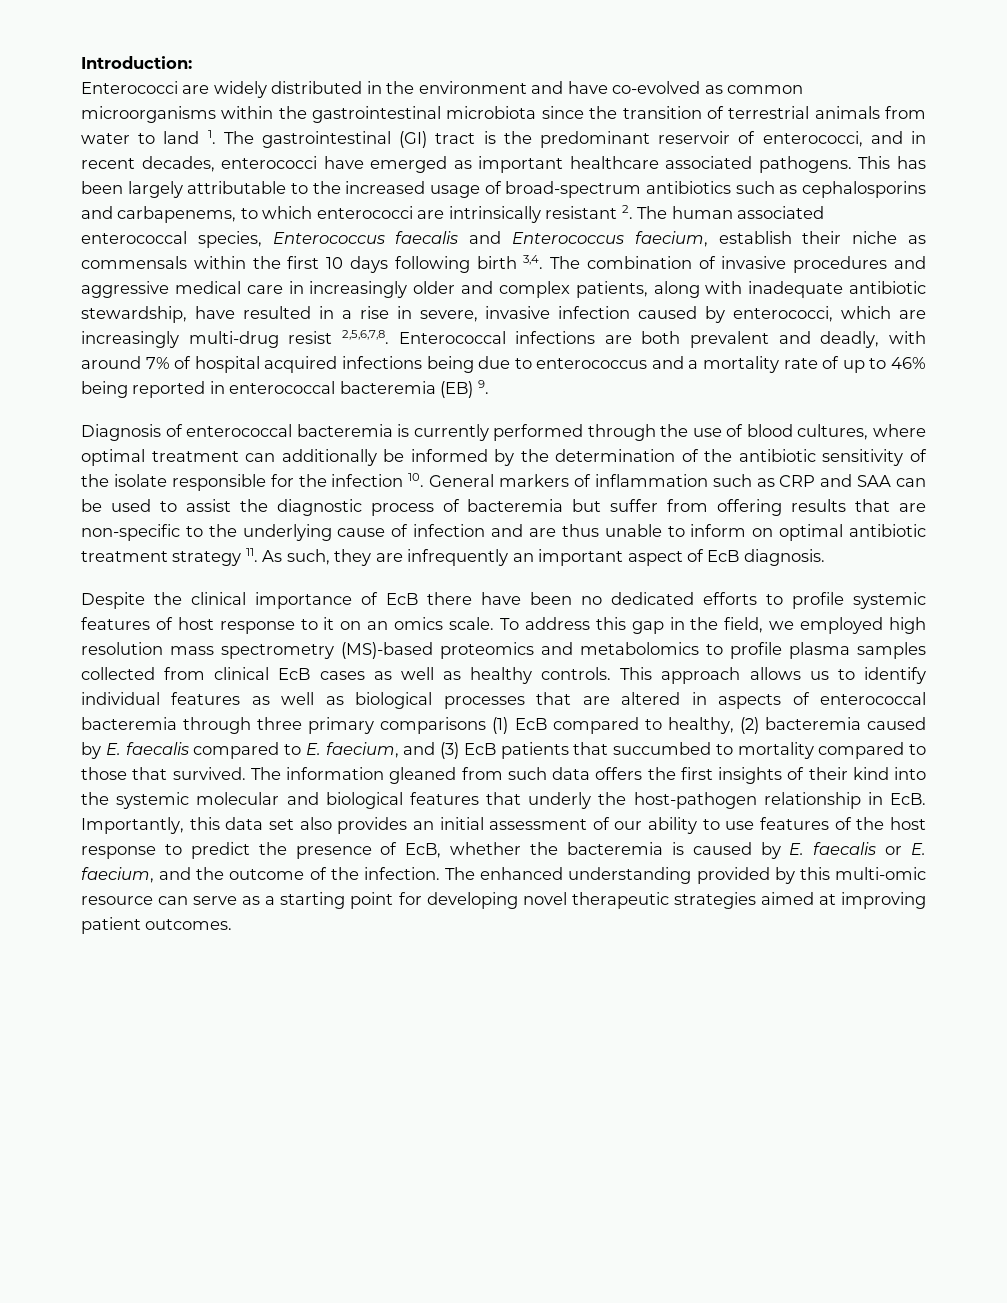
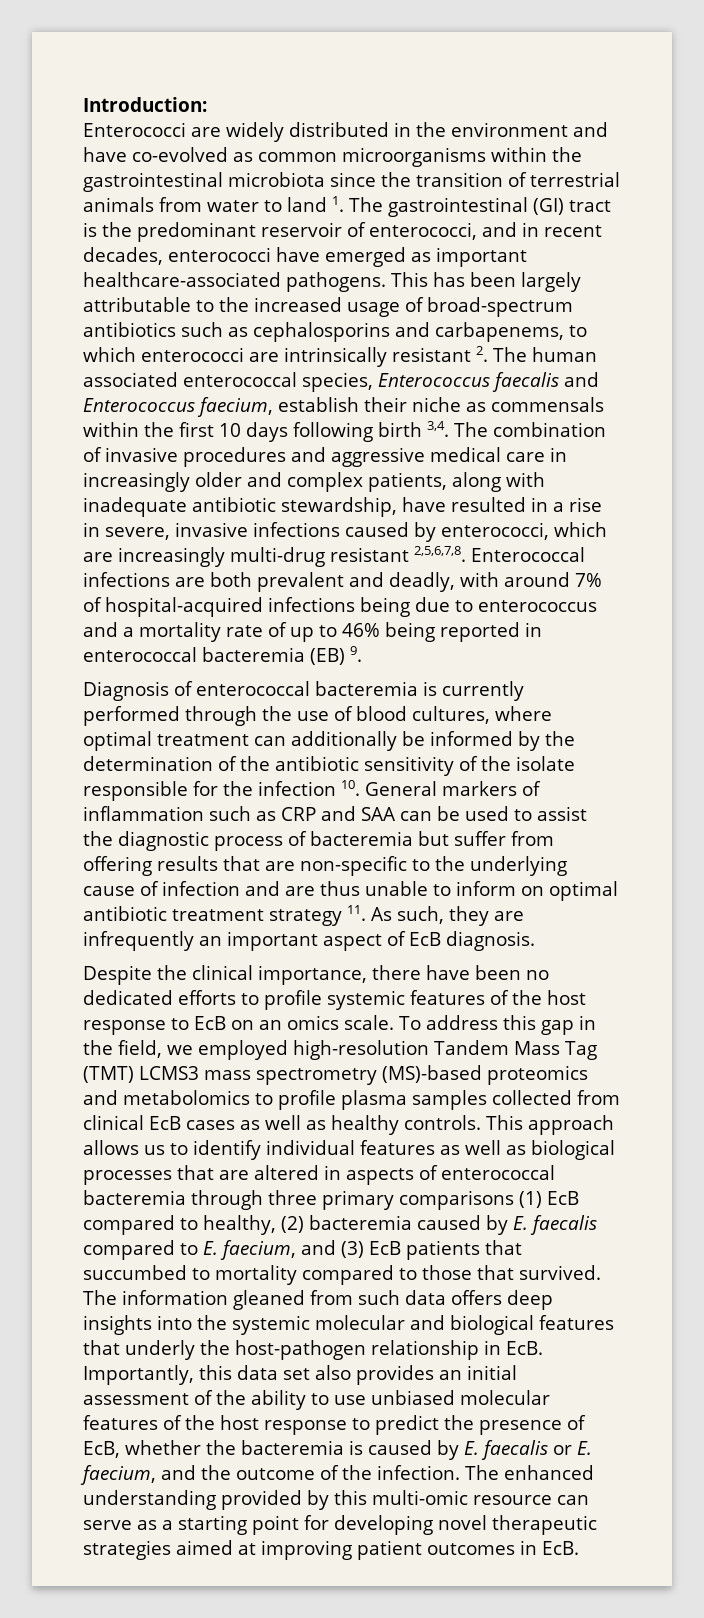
- Enterococci are widely distributed in the environment and have co-evolved as common microorganisms within the gastrointestinal microbiota since the transition of terrestrial animals from water to land 1. The gastrointestinal (GI) tract is the predominant reservoir of enterococci, and in recent decades, enterococci have emerged as important healthcare associated pathogens.
+ Enterococci are widely distributed in the environment and have co-evolved as common microorganisms within the gastrointestinal microbiota since the transition of terrestrial animals from water to land 1. The gastrointestinal (GI) tract is the predominant reservoir of enterococci, and in recent decades, enterococci have emerged as important healthcare-associated pathogens.
- The combination of invasive procedures and aggressive medical care in increasingly older and complex patients, along with inadequate antibiotic stewardship, have resulted in a rise in severe, invasive infection caused by enterococci, which are increasingly multi-drug resist 2,5,6,7,8.
+ The combination of invasive procedures and aggressive medical care in increasingly older and complex patients, along with inadequate antibiotic stewardship, have resulted in a rise in severe, invasive infections caused by enterococci, which are increasingly multi-drug resistant 2,5,6,7,8.
- Enterococcal infections are both prevalent and deadly, with around 7% of hospital acquired infections being due to enterococcus and a mortality rate of up to 46% being reported in enterococcal bacteremia (EB) 9.
+ Enterococcal infections are both prevalent and deadly, with around 7% of hospital-acquired infections being due to enterococcus and a mortality rate of up to 46% being reported in enterococcal bacteremia (EB) 9.
- Despite the clinical importance of EcB there have been no dedicated efforts to profile systemic features of host response to it on an omics scale.
+ Despite the clinical importance, there have been no dedicated efforts to profile systemic features of the host response to EcB on an omics scale.
- To address this gap in the field, we employed high resolution mass spectrometry (MS)-based proteomics and metabolomics to profile plasma samples collected from clinical EcB cases as well as healthy controls.
+ To address this gap in the field, we employed high-resolution Tandem Mass Tag (TMT) LCMS3 mass spectrometry (MS)-based proteomics and metabolomics to profile plasma samples collected from clinical EcB cases as well as healthy controls.
- The information gleaned from such data offers the first insights of their kind into the systemic molecular and biological features that underly the host-pathogen relationship in EcB. Importantly, this data set also provides an initial assessment of our ability to use features of the host response to predict the presence of EcB, whether the bacteremia is caused by E. faecalis or E. faecium, and the outcome of the infection.
+ The information gleaned from such data offers deep insights into the systemic molecular and biological features that underly the host-pathogen relationship in EcB. Importantly, this data set also provides an initial assessment of the ability to use unbiased molecular features of the host response to predict the presence of EcB, whether the bacteremia is caused by E. faecalis or E. faecium, and the outcome of the infection.
- The enhanced understanding provided by this multi-omic resource can serve as a starting point for developing novel therapeutic strategies aimed at improving patient outcomes.
+ The enhanced understanding provided by this multi-omic resource can serve as a starting point for developing novel therapeutic strategies aimed at improving patient outcomes in EcB.

